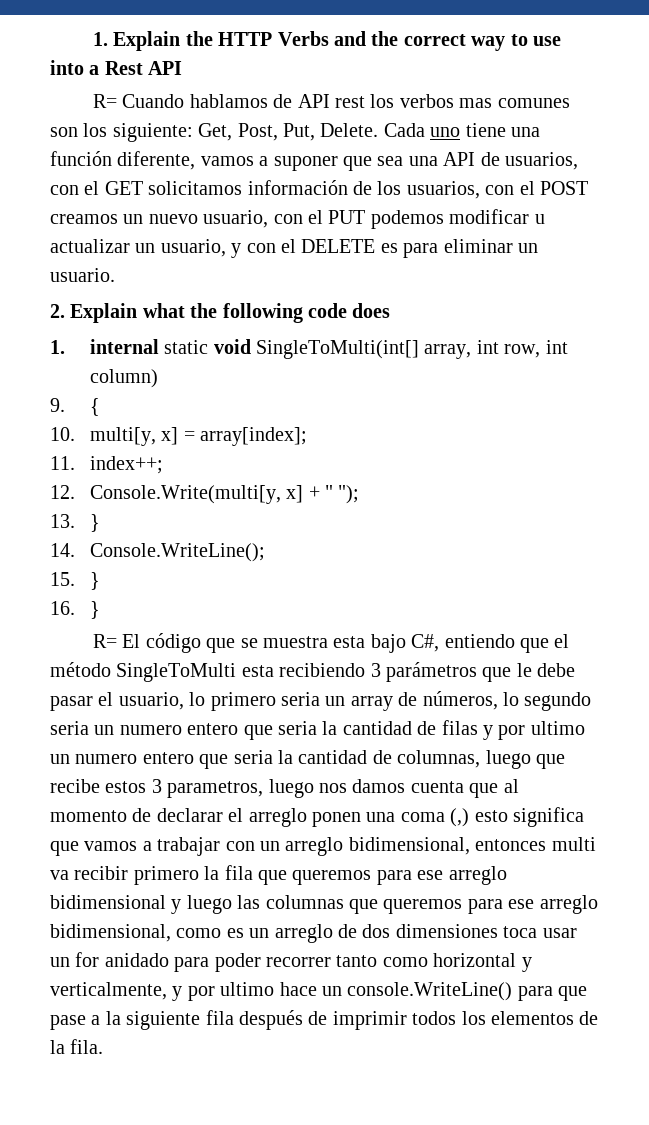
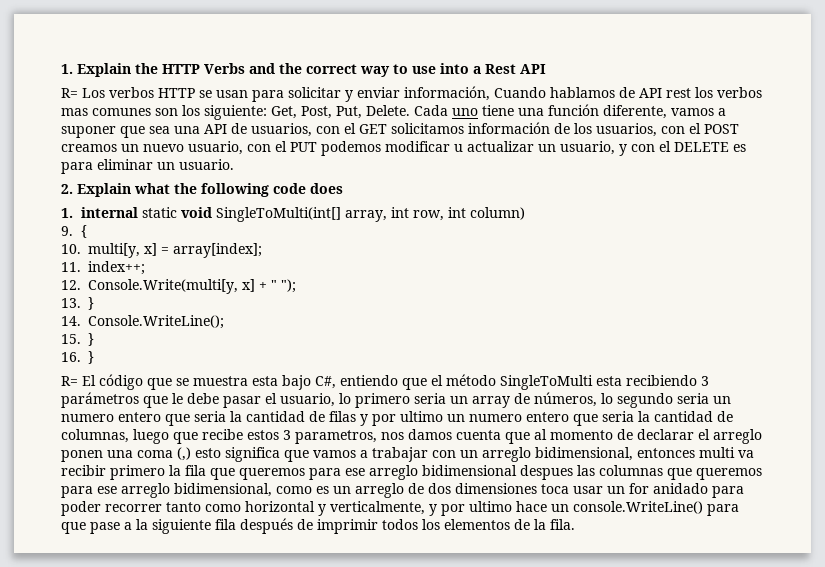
- R= Cuando hablamos de API rest los verbos mas comunes son los siguiente: Get, Post, Put, Delete.
+ R= Los verbos HTTP se usan para solicitar y enviar información, Cuando hablamos de API rest los verbos mas comunes son los siguiente: Get, Post, Put, Delete.
- R= El código que se muestra esta bajo C#, entiendo que el método SingleToMulti esta recibiendo 3 parámetros que le debe pasar el usuario, lo primero seria un array de números, lo segundo seria un numero entero que seria la cantidad de filas y por ultimo un numero entero que seria la cantidad de columnas, luego que recibe estos 3 parametros, luego nos damos cuenta que al momento de declarar el arreglo ponen una coma (,) esto significa que vamos a trabajar con un arreglo bidimensional, entonces multi va recibir primero la fila que queremos para ese arreglo bidimensional y luego las columnas que queremos para ese arreglo bidimensional, como es un arreglo de dos dimensiones toca usar un for anidado para poder recorrer tanto como horizontal y verticalmente, y por ultimo hace un console.WriteLine() para que pase a la siguiente fila después de imprimir todos los elementos de la fila.
+ R= El código que se muestra esta bajo C#, entiendo que el método SingleToMulti esta recibiendo 3 parámetros que le debe pasar el usuario, lo primero seria un array de números, lo segundo seria un numero entero que seria la cantidad de filas y por ultimo un numero entero que seria la cantidad de columnas, luego que recibe estos 3 parametros, nos damos cuenta que al momento de declarar el arreglo ponen una coma (,) esto significa que vamos a trabajar con un arreglo bidimensional, entonces multi va recibir primero la fila que queremos para ese arreglo bidimensional despues las columnas que queremos para ese arreglo bidimensional, como es un arreglo de dos dimensiones toca usar un for anidado para poder recorrer tanto como horizontal y verticalmente, y por ultimo hace un console.WriteLine() para que pase a la siguiente fila después de imprimir todos los elementos de la fila.

